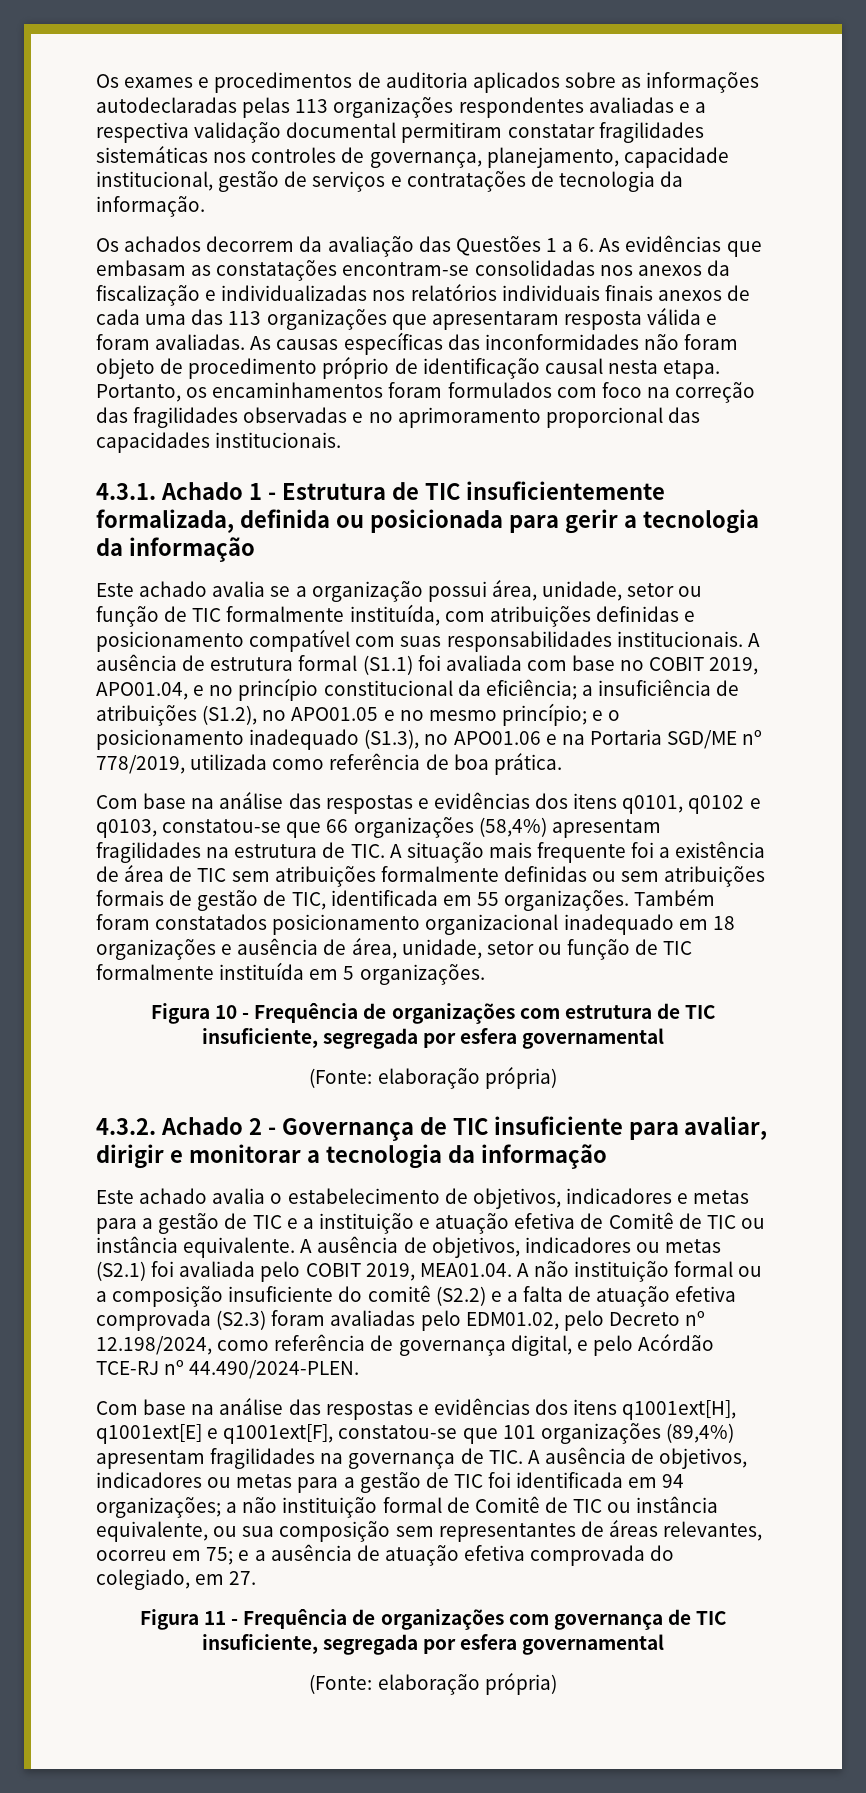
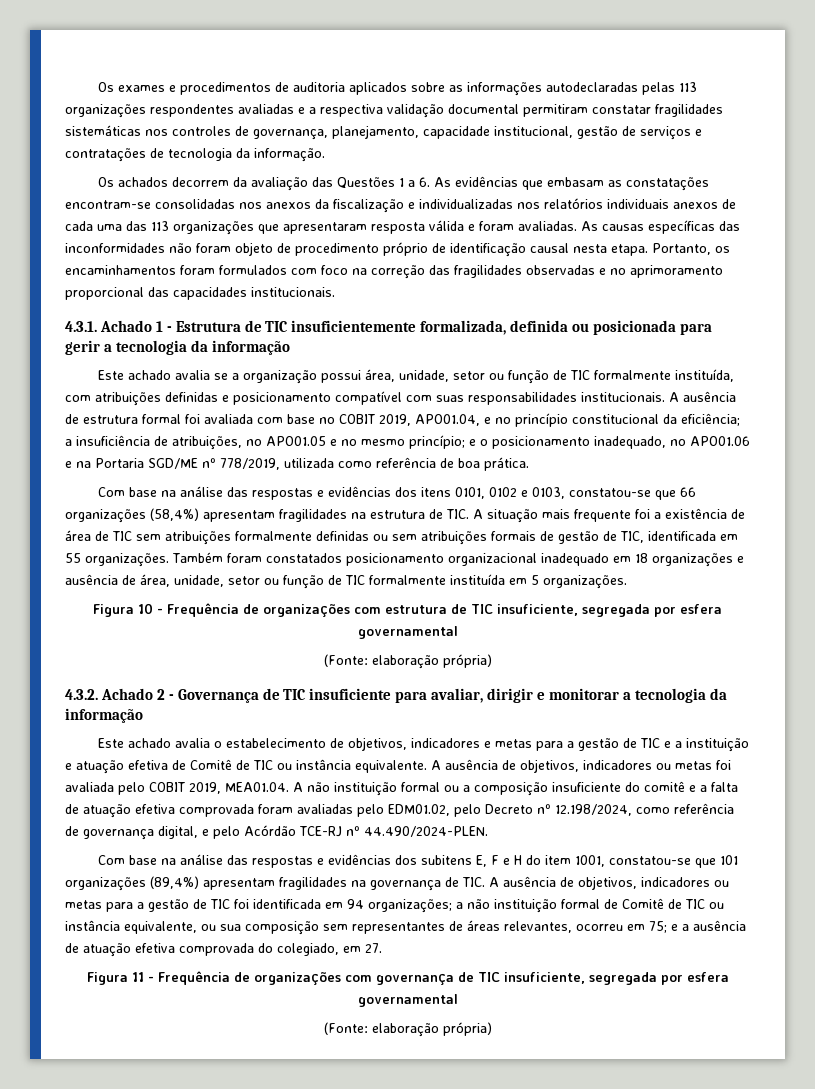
- Os achados decorrem da avaliação das Questões 1 a 6. As evidências que embasam as constatações encontram-se consolidadas nos anexos da fiscalização e individualizadas nos relatórios individuais finais anexos de cada uma das 113 organizações que apresentaram resposta válida e foram avaliadas.
+ Os achados decorrem da avaliação das Questões 1 a 6. As evidências que embasam as constatações encontram-se consolidadas nos anexos da fiscalização e individualizadas nos relatórios individuais anexos de cada uma das 113 organizações que apresentaram resposta válida e foram avaliadas.
- A ausência de estrutura formal (S1.1) foi avaliada com base no COBIT 2019, APO01.04, e no princípio constitucional da eficiência; a insuficiência de atribuições (S1.2), no APO01.05 e no mesmo princípio; e o posicionamento inadequado (S1.3), no APO01.06 e na Portaria SGD/ME nº 778/2019, utilizada como referência de boa prática.
+ A ausência de estrutura formal foi avaliada com base no COBIT 2019, APO01.04, e no princípio constitucional da eficiência; a insuficiência de atribuições, no APO01.05 e no mesmo princípio; e o posicionamento inadequado, no APO01.06 e na Portaria SGD/ME nº 778/2019, utilizada como referência de boa prática.
- Com base na análise das respostas e evidências dos itens q0101, q0102 e q0103, constatou-se que 66 organizações (58,4%) apresentam fragilidades na estrutura de TIC. A situação mais frequente foi a existência de área de TIC sem atribuições formalmente definidas ou sem atribuições formais de gestão de TIC, identificada em 55 organizações.
+ Com base na análise das respostas e evidências dos itens 0101, 0102 e 0103, constatou-se que 66 organizações (58,4%) apresentam fragilidades na estrutura de TIC. A situação mais frequente foi a existência de área de TIC sem atribuições formalmente definidas ou sem atribuições formais de gestão de TIC, identificada em 55 organizações.
- A ausência de objetivos, indicadores ou metas (S2.1) foi avaliada pelo COBIT 2019, MEA01.04. A não instituição formal ou a composição insuficiente do comitê (S2.2) e a falta de atuação efetiva comprovada (S2.3) foram avaliadas pelo EDM01.02, pelo Decreto nº 12.198/2024, como referência de governança digital, e pelo Acórdão TCE-RJ nº 44.490/2024-PLEN.
+ A ausência de objetivos, indicadores ou metas foi avaliada pelo COBIT 2019, MEA01.04. A não instituição formal ou a composição insuficiente do comitê e a falta de atuação efetiva comprovada foram avaliadas pelo EDM01.02, pelo Decreto nº 12.198/2024, como referência de governança digital, e pelo Acórdão TCE-RJ nº 44.490/2024-PLEN.
- Com base na análise das respostas e evidências dos itens q1001ext[H], q1001ext[E] e q1001ext[F], constatou-se que 101 organizações (89,4%) apresentam fragilidades na governança de TIC. A ausência de objetivos, indicadores ou metas para a gestão de TIC foi identificada em 94 organizações;
+ Com base na análise das respostas e evidências dos subitens E, F e H do item 1001, constatou-se que 101 organizações (89,4%) apresentam fragilidades na governança de TIC. A ausência de objetivos, indicadores ou metas para a gestão de TIC foi identificada em 94 organizações;

